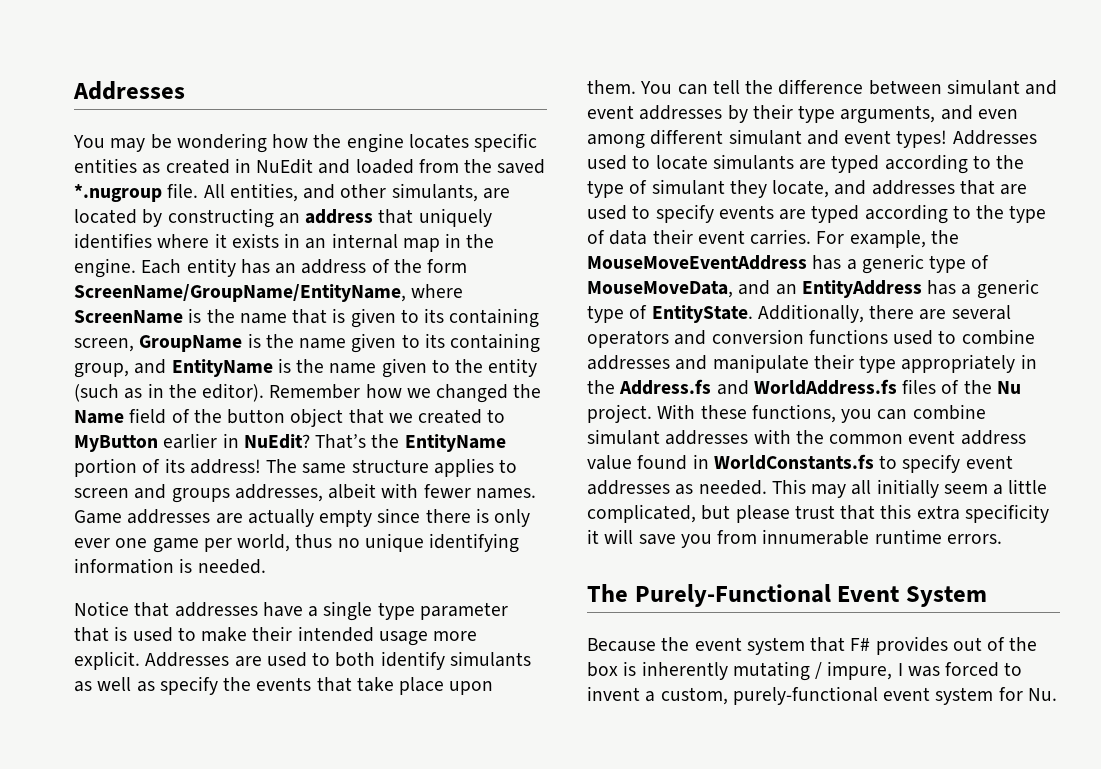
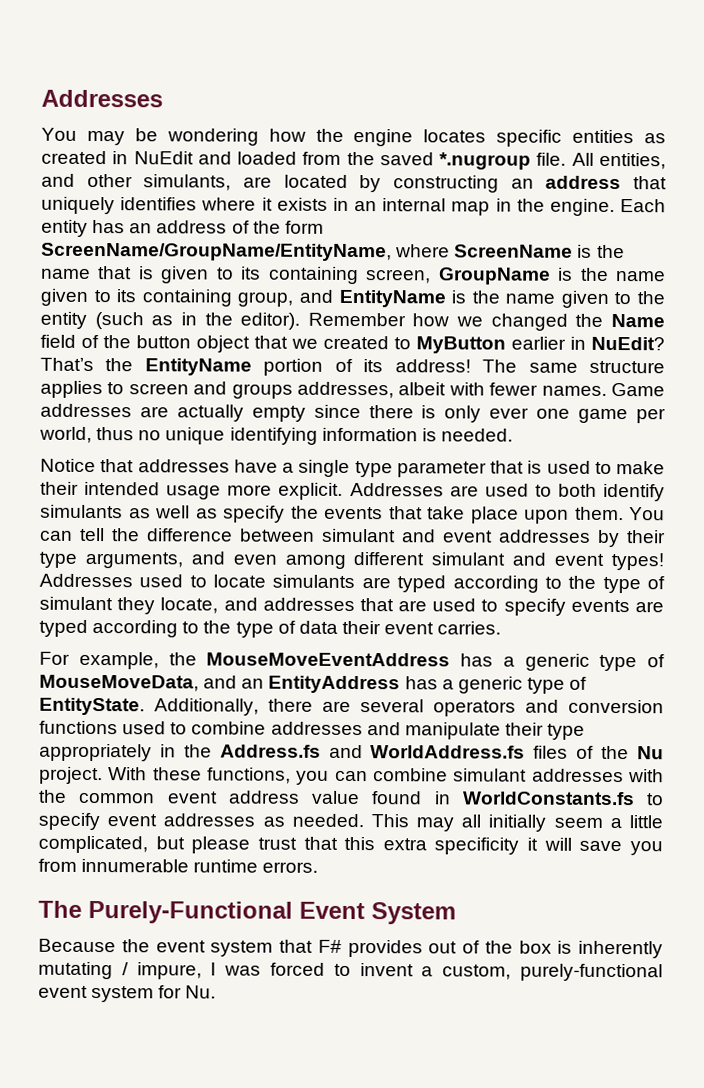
- Addresses used to locate simulants are typed according to the type of simulant they locate, and addresses that are used to specify events are typed according to the type of data their event carries. For example, the MouseMoveEventAddress has a generic type of MouseMoveData, and an EntityAddress has a generic type of EntityState.
+ Addresses used to locate simulants are typed according to the type of simulant they locate, and addresses that are used to specify events are typed according to the type of data their event carries.
+ For example, the MouseMoveEventAddress has a generic type of MouseMoveData, and an EntityAddress has a generic type of EntityState.

